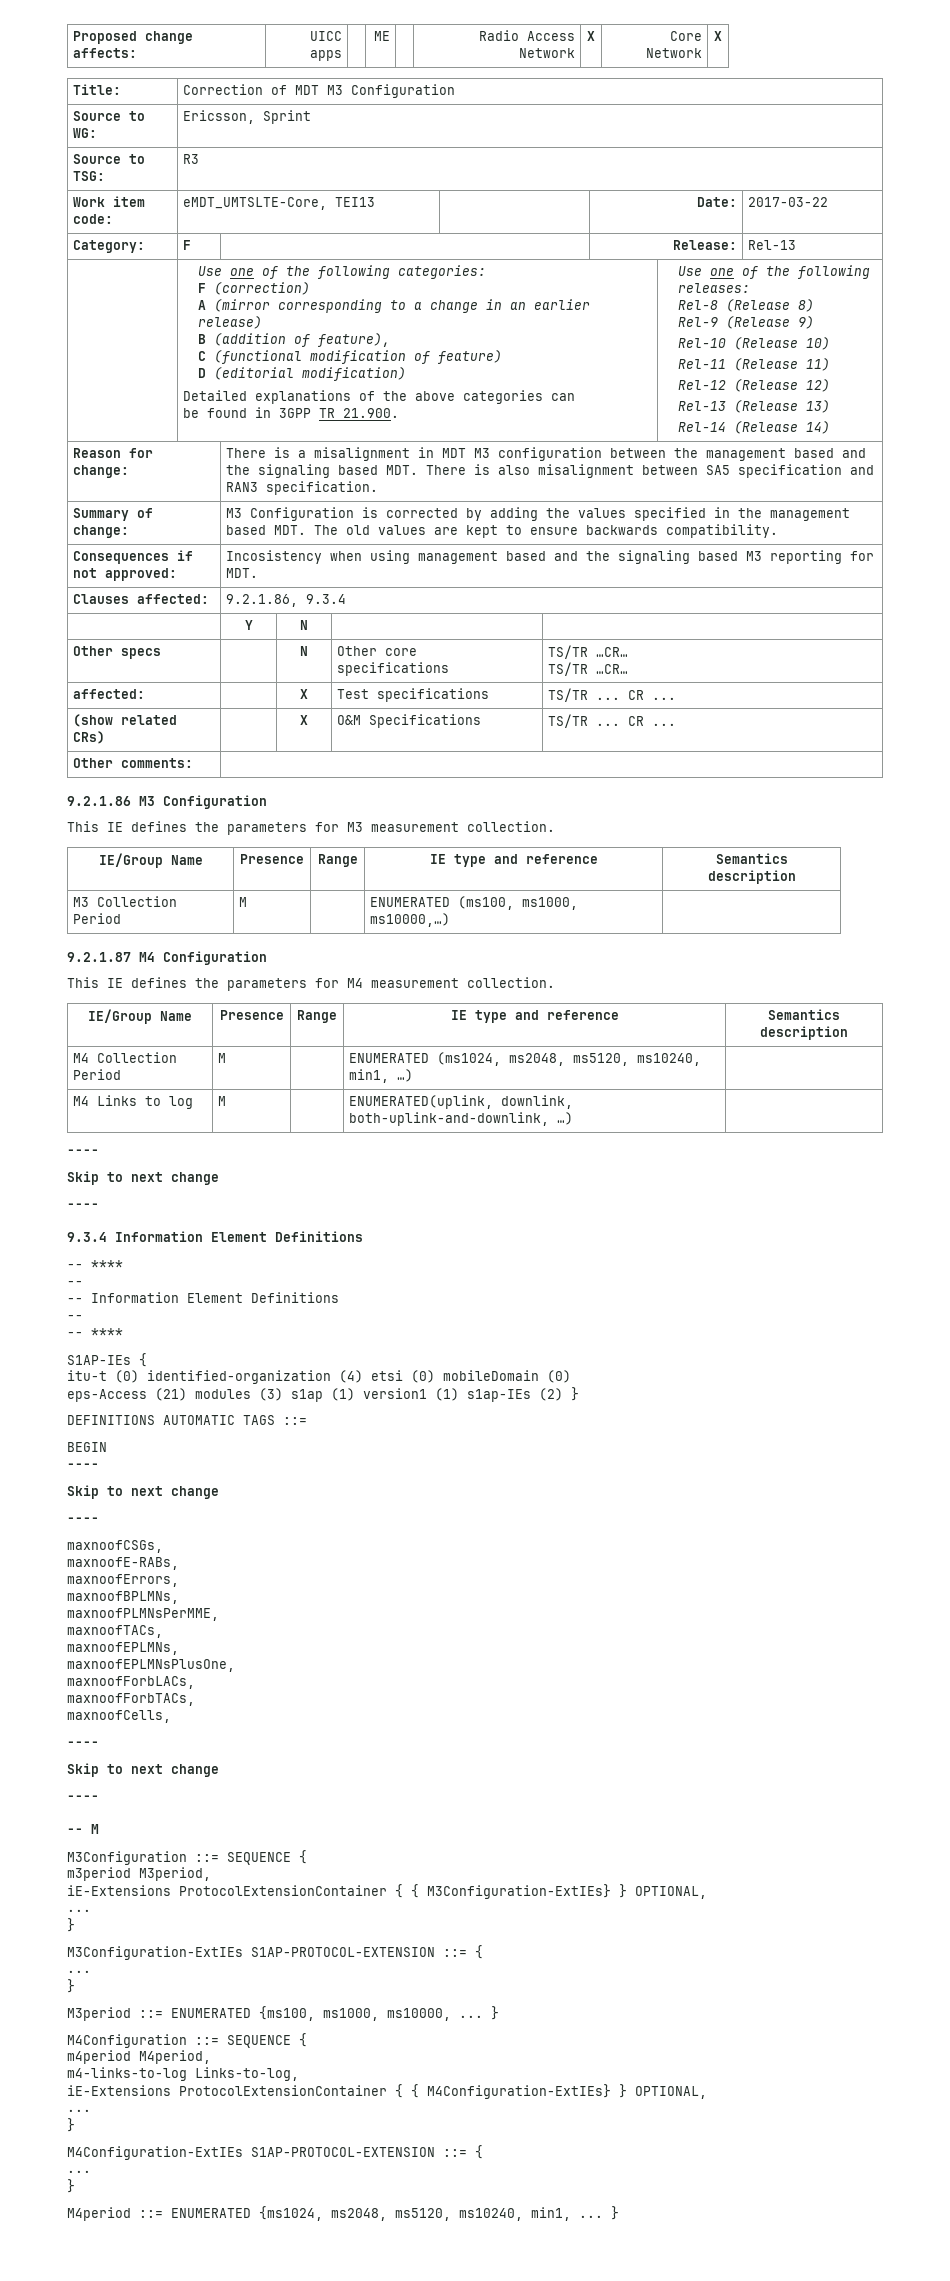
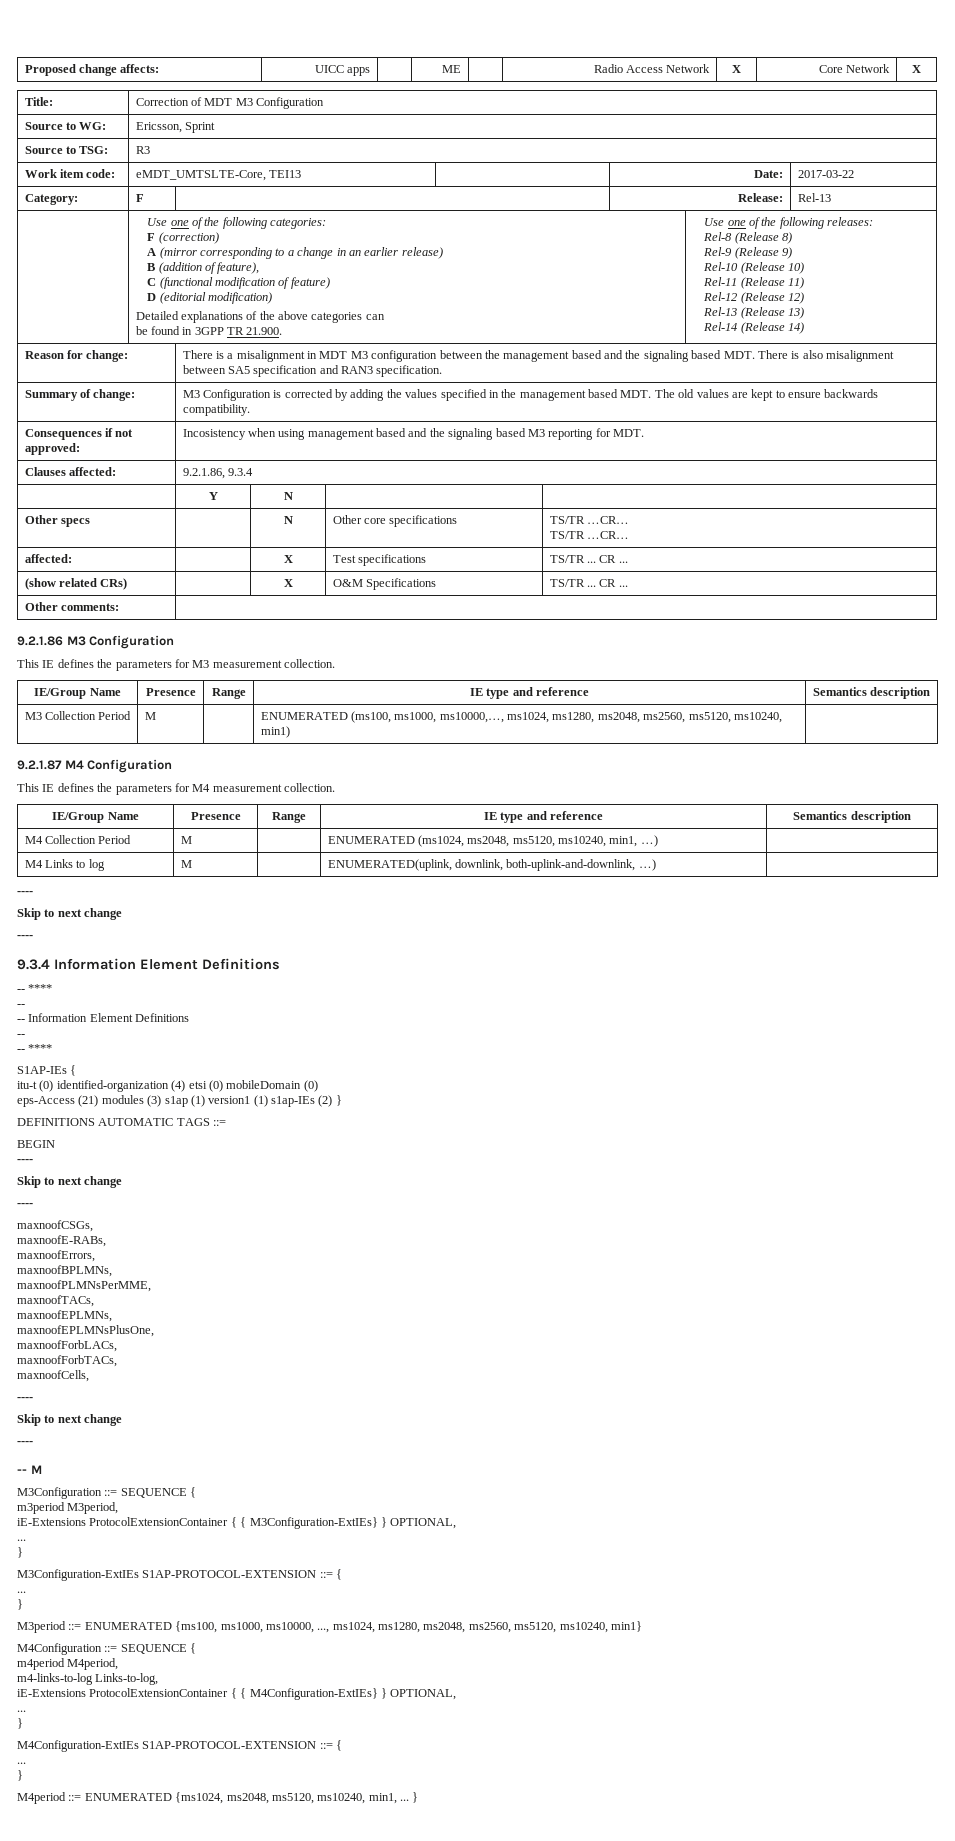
- M3 Collection Period | M | | ENUMERATED (ms100, ms1000, ms10000,…) |
+ M3 Collection Period | M | | ENUMERATED (ms100, ms1000, ms10000,…, ms1024, ms1280, ms2048, ms2560, ms5120, ms10240, min1) |
- M3period ::= ENUMERATED {ms100, ms1000, ms10000, ... }
+ M3period ::= ENUMERATED {ms100, ms1000, ms10000, ..., ms1024, ms1280, ms2048, ms2560, ms5120, ms10240, min1}

